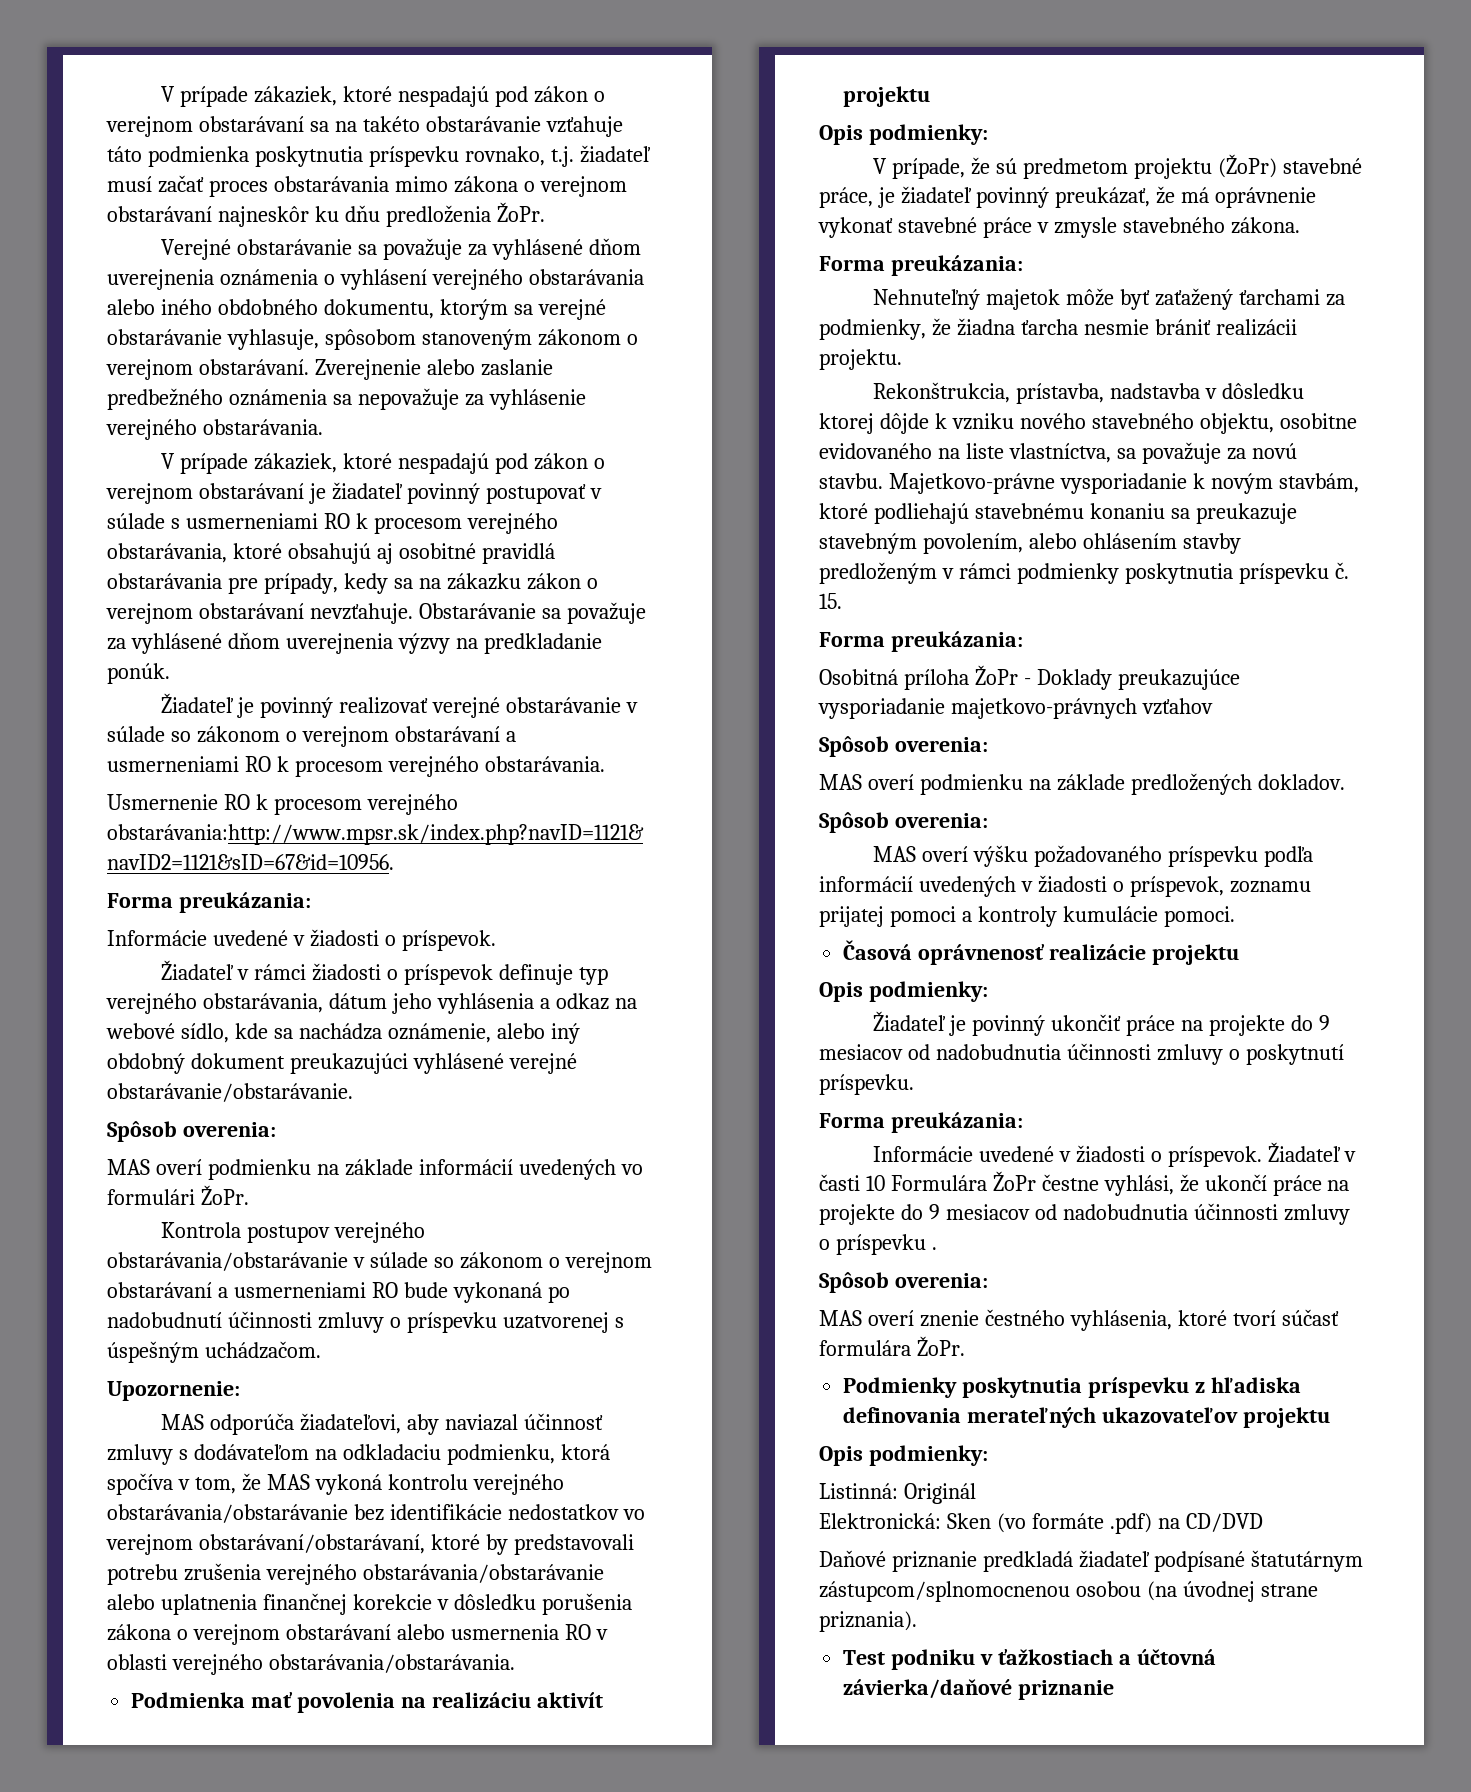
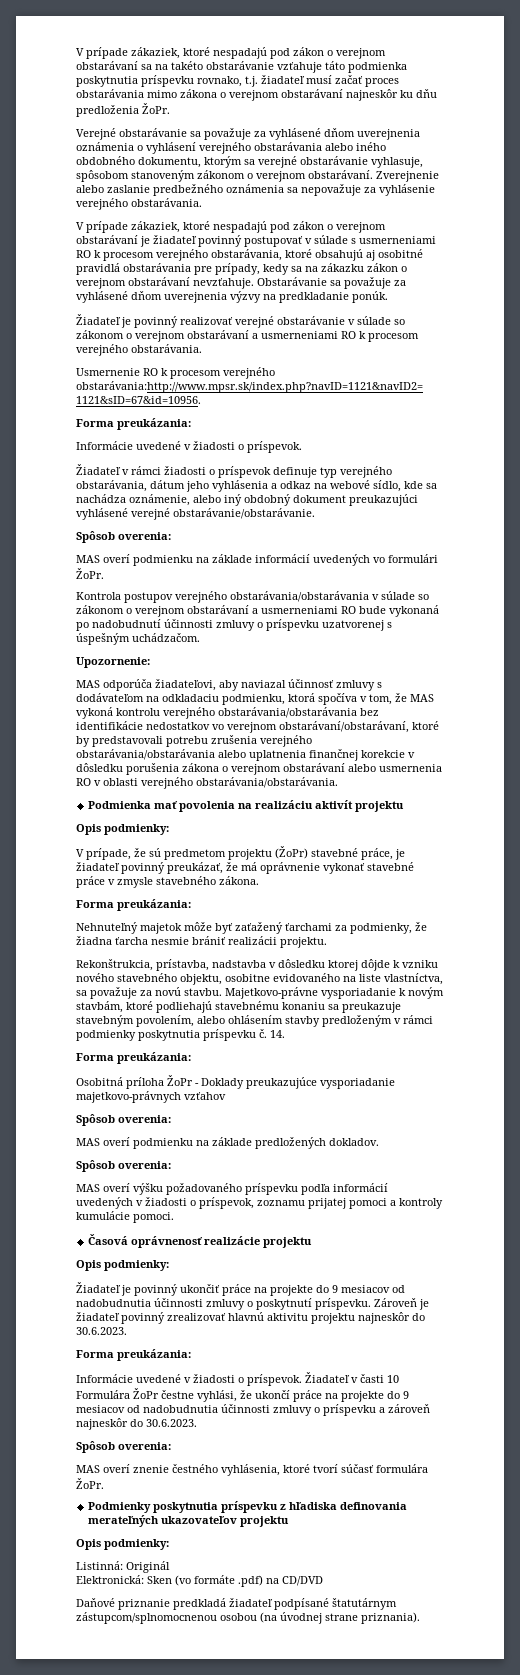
- Kontrola postupov verejného obstarávania/obstarávanie v súlade so zákonom o verejnom obstarávaní a usmerneniami RO bude vykonaná po nadobudnutí účinnosti zmluvy o príspevku uzatvorenej s úspešným uchádzačom.
+ Kontrola postupov verejného obstarávania/obstarávania v súlade so zákonom o verejnom obstarávaní a usmerneniami RO bude vykonaná po nadobudnutí účinnosti zmluvy o príspevku uzatvorenej s úspešným uchádzačom.
- MAS odporúča žiadateľovi, aby naviazal účinnosť zmluvy s dodávateľom na odkladaciu podmienku, ktorá spočíva v tom, že MAS vykoná kontrolu verejného obstarávania/obstarávanie bez identifikácie nedostatkov vo verejnom obstarávaní/obstarávaní, ktoré by predstavovali potrebu zrušenia verejného obstarávania/obstarávanie alebo uplatnenia finančnej korekcie v dôsledku porušenia zákona o verejnom obstarávaní alebo usmernenia RO v oblasti verejného obstarávania/obstarávania.
+ MAS odporúča žiadateľovi, aby naviazal účinnosť zmluvy s dodávateľom na odkladaciu podmienku, ktorá spočíva v tom, že MAS vykoná kontrolu verejného obstarávania/obstarávania bez identifikácie nedostatkov vo verejnom obstarávaní/obstarávaní, ktoré by predstavovali potrebu zrušenia verejného obstarávania/obstarávania alebo uplatnenia finančnej korekcie v dôsledku porušenia zákona o verejnom obstarávaní alebo usmernenia RO v oblasti verejného obstarávania/obstarávania.
- 15.
+ 14.
+ Zároveň je žiadateľ povinný zrealizovať hlavnú aktivitu projektu najneskôr do 30.6.2023.
- Žiadateľ v časti 10 Formulára ŽoPr čestne vyhlási, že ukončí práce na projekte do 9 mesiacov od nadobudnutia účinnosti zmluvy o príspevku .
+ Žiadateľ v časti 10 Formulára ŽoPr čestne vyhlási, že ukončí práce na projekte do 9 mesiacov od nadobudnutia účinnosti zmluvy o príspevku a zároveň najneskôr do 30.6.2023.
- Test podniku v ťažkostiach a účtovná závierka/daňové priznanie

